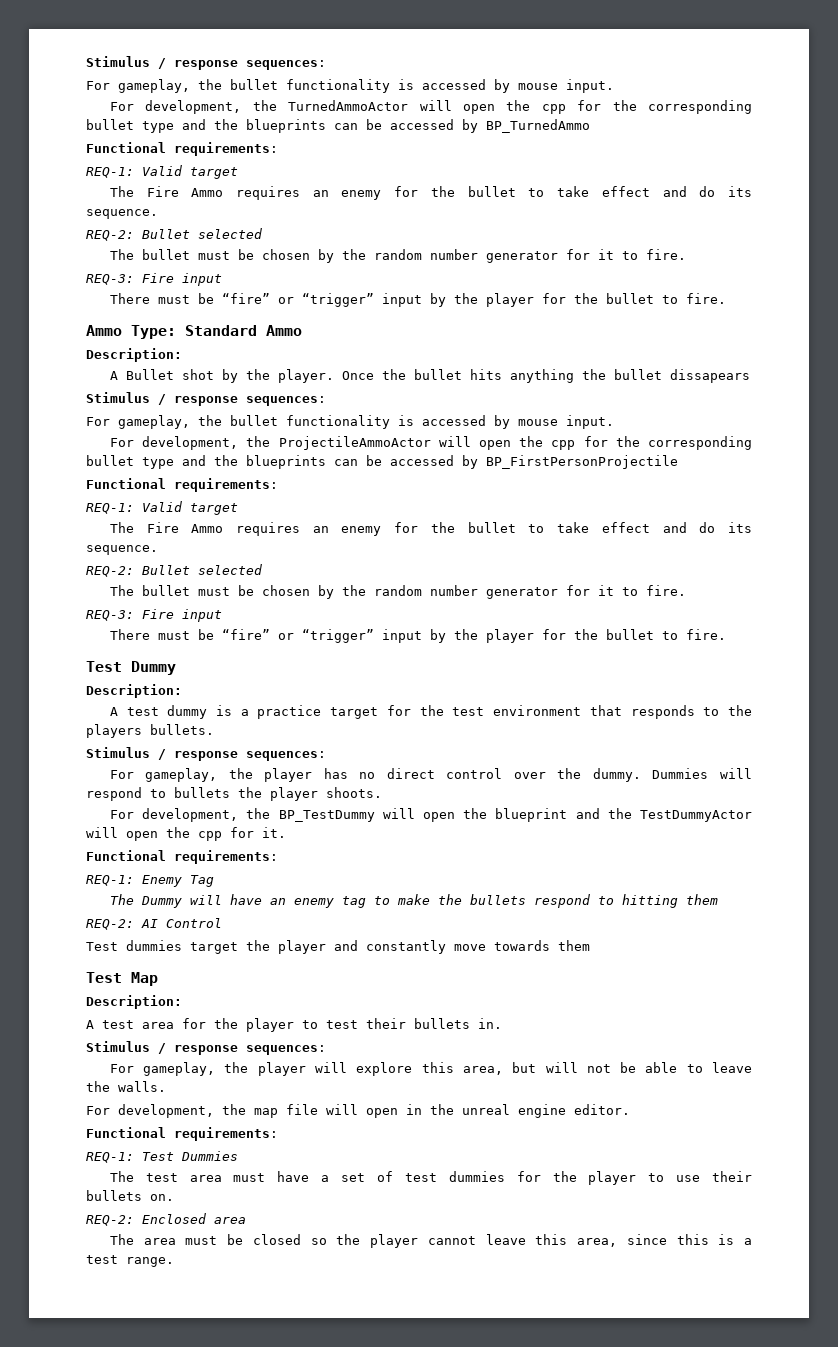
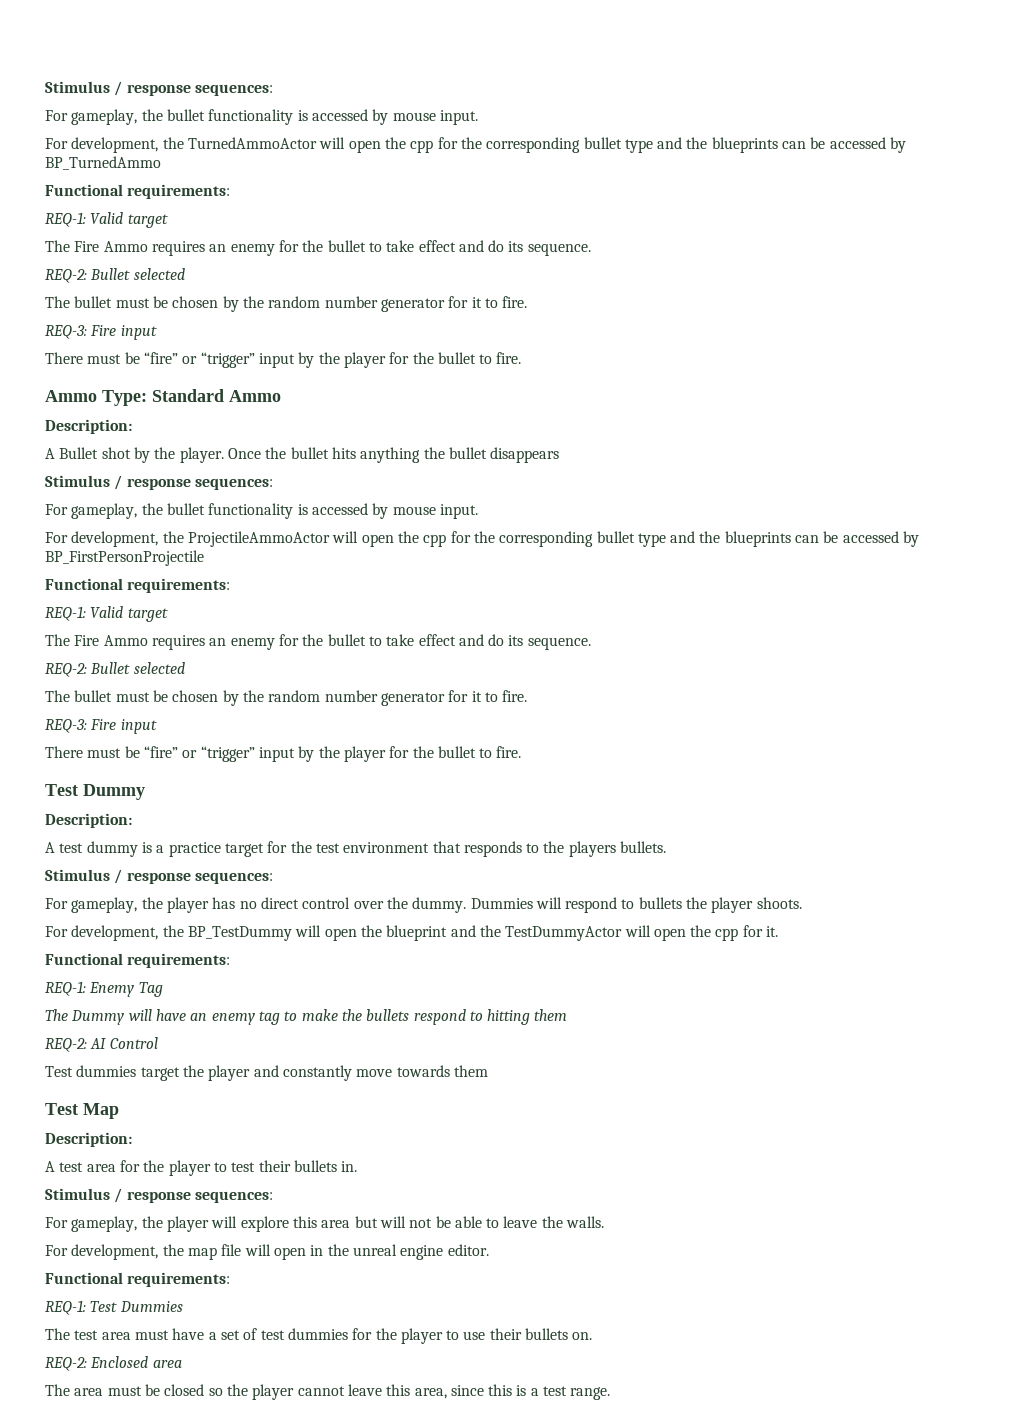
- Once the bullet hits anything the bullet dissapears
+ Once the bullet hits anything the bullet disappears
- For gameplay, the player will explore this area, but will not be able to leave the walls.
+ For gameplay, the player will explore this area but will not be able to leave the walls.

